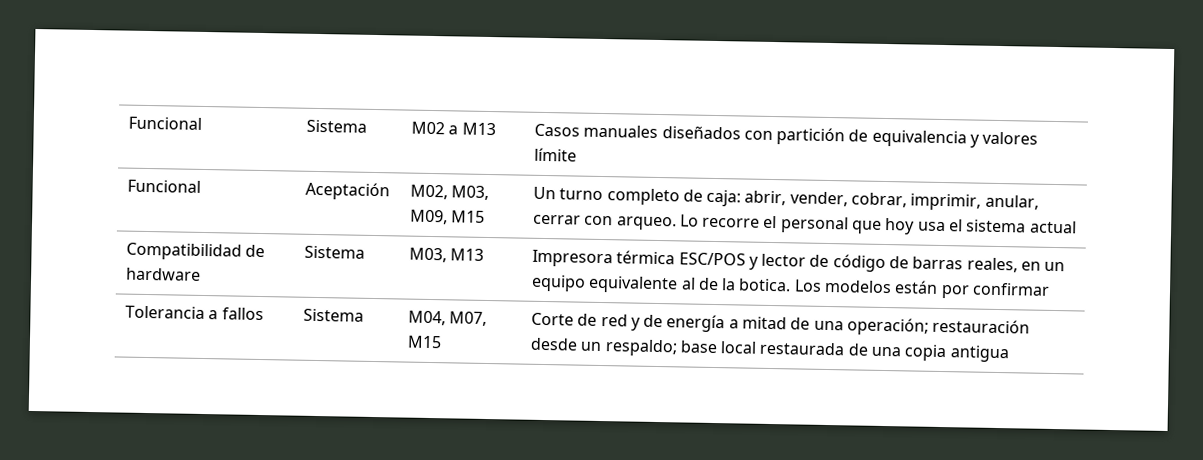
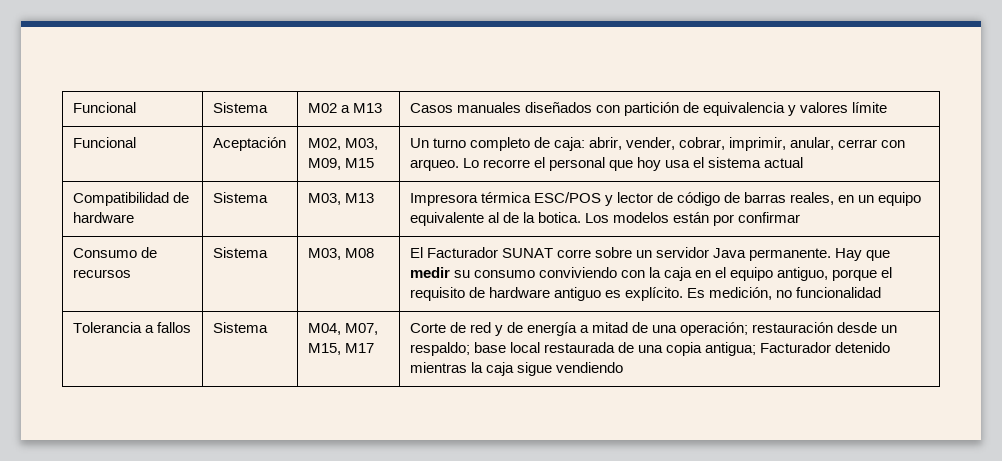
+ Consumo de recursos | Sistema | M03, M08 | El Facturador SUNAT corre sobre un servidor Java permanente. Hay que medir su consumo conviviendo con la caja en el equipo antiguo, porque el requisito de hardware antiguo es explícito. Es medición, no funcionalidad
- Tolerancia a fallos | Sistema | M04, M07, M15 | Corte de red y de energía a mitad de una operación; restauración desde un respaldo; base local restaurada de una copia antigua
+ Tolerancia a fallos | Sistema | M04, M07, M15, M17 | Corte de red y de energía a mitad de una operación; restauración desde un respaldo; base local restaurada de una copia antigua; Facturador detenido mientras la caja sigue vendiendo

